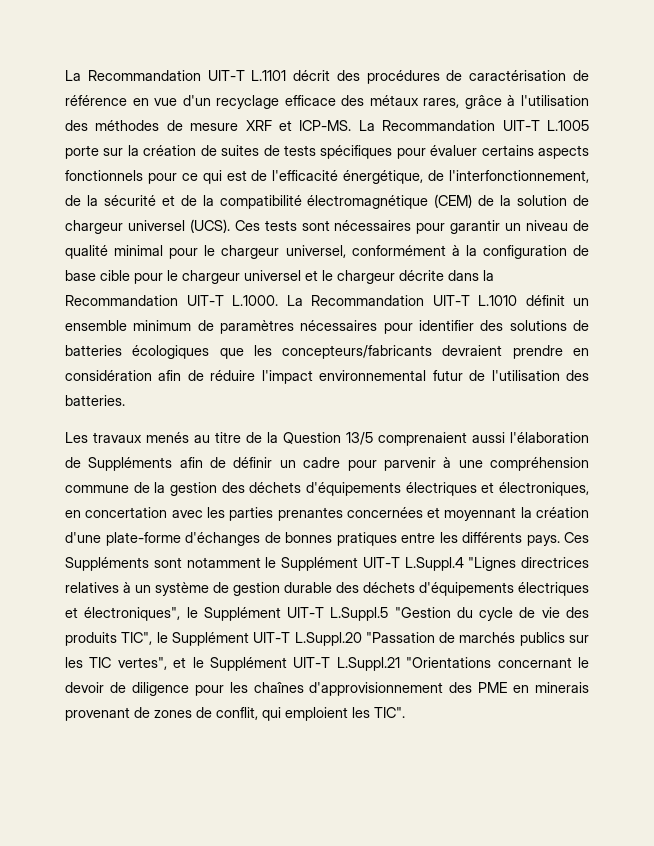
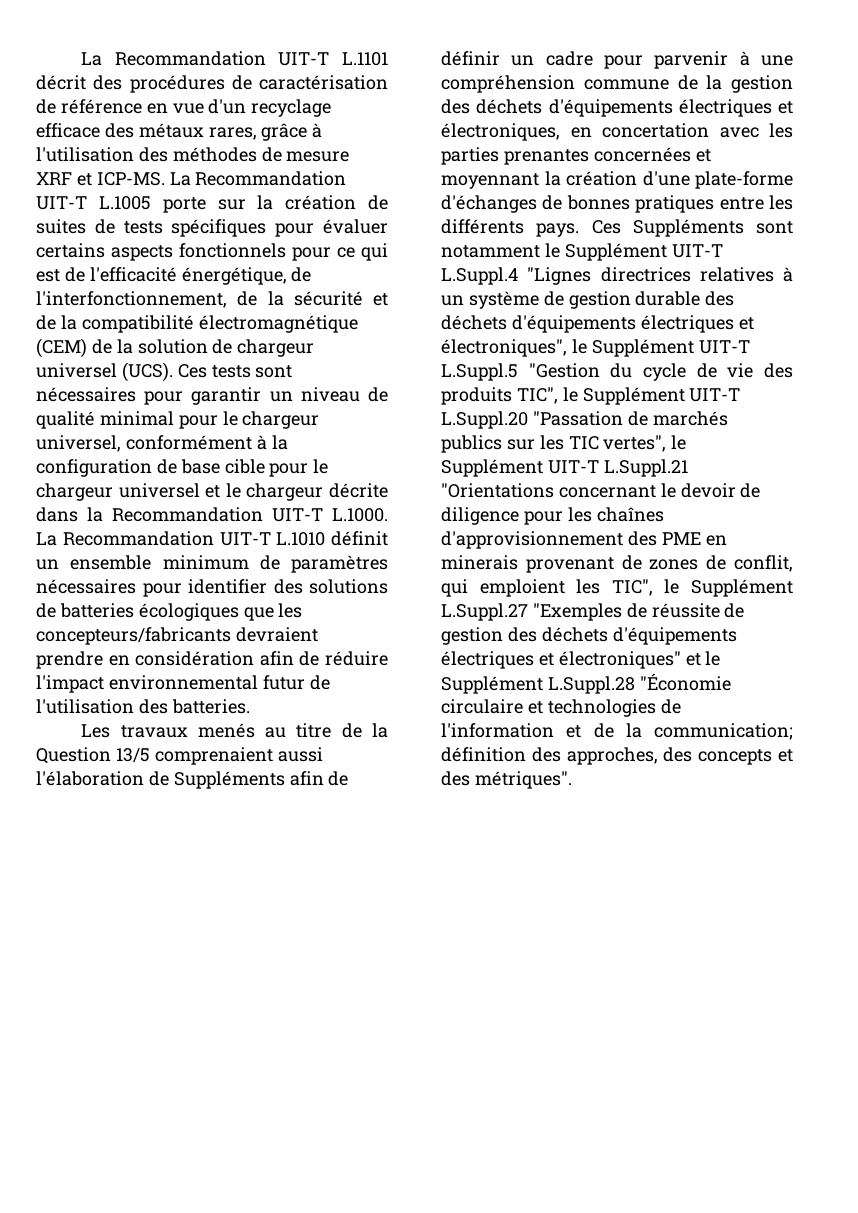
- Ces Suppléments sont notamment le Supplément UIT-T L.Suppl.4 "Lignes directrices relatives à un système de gestion durable des déchets d'équipements électriques et électroniques", le Supplément UIT-T L.Suppl.5 "Gestion du cycle de vie des produits TIC", le Supplément UIT-T L.Suppl.20 "Passation de marchés publics sur les TIC vertes", et le Supplément UIT-T L.Suppl.21 "Orientations concernant le devoir de diligence pour les chaînes d'approvisionnement des PME en minerais provenant de zones de conflit, qui emploient les TIC".
+ Ces Suppléments sont notamment le Supplément UIT-T L.Suppl.4 "Lignes directrices relatives à un système de gestion durable des déchets d'équipements électriques et électroniques", le Supplément UIT-T L.Suppl.5 "Gestion du cycle de vie des produits TIC", le Supplément UIT-T L.Suppl.20 "Passation de marchés publics sur les TIC vertes", le Supplément UIT-T L.Suppl.21 "Orientations concernant le devoir de diligence pour les chaînes d'approvisionnement des PME en minerais provenant de zones de conflit, qui emploient les TIC", le Supplément L.Suppl.27 "Exemples de réussite de gestion des déchets d'équipements électriques et électroniques" et le Supplément L.Suppl.28 "Économie circulaire et technologies de l'information et de la communication; définition des approches, des concepts et des métriques".

